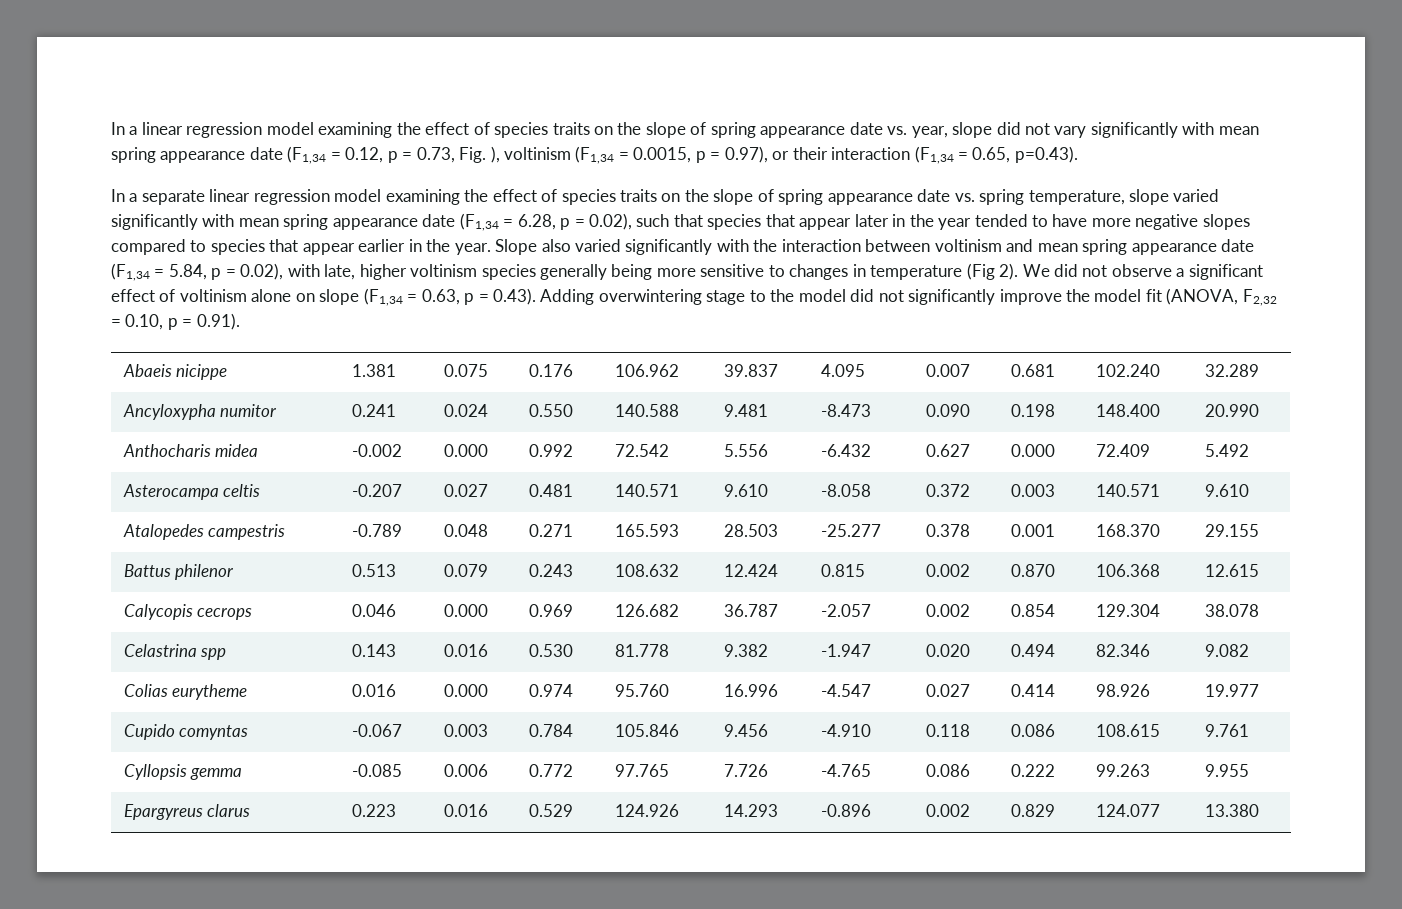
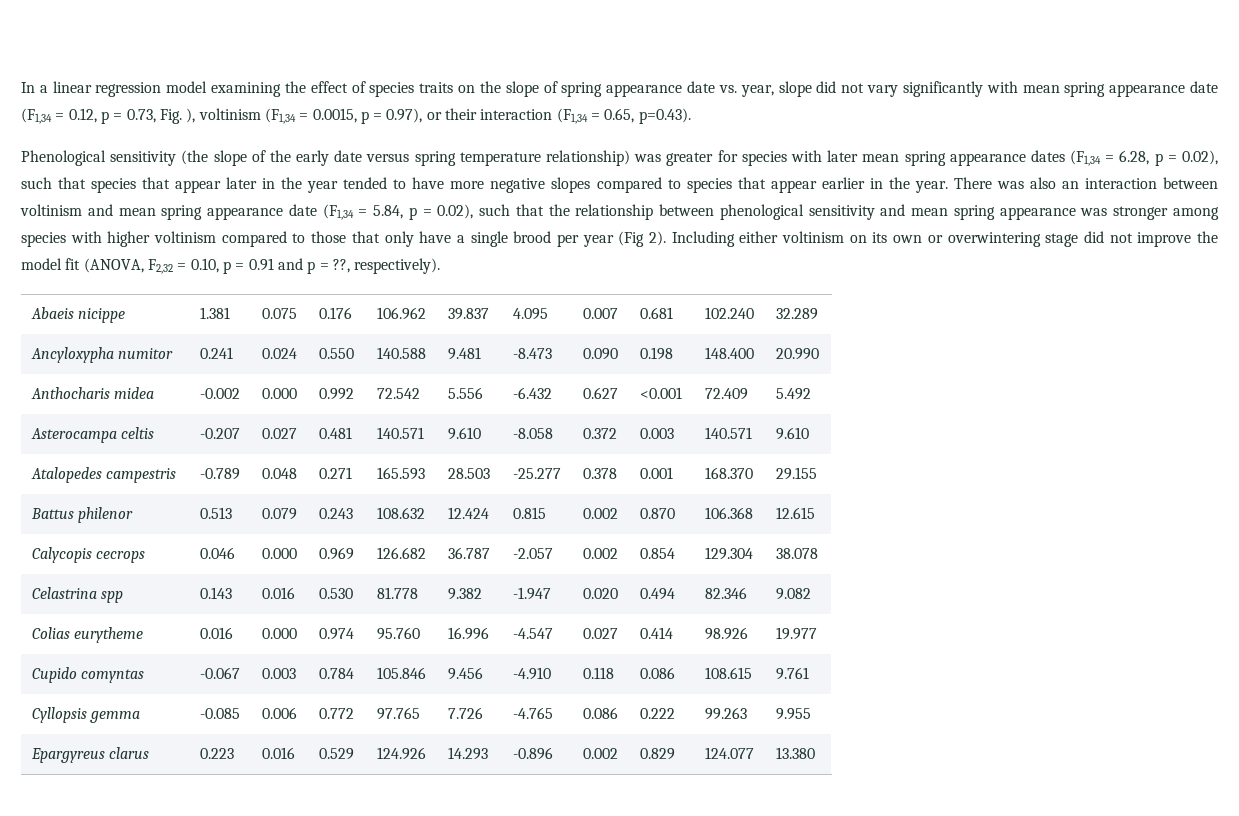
- In a separate linear regression model examining the effect of species traits on the slope of spring appearance date vs. spring temperature, slope varied significantly with mean spring appearance date (F1,34 = 6.28, p = 0.02), such that species that appear later in the year tended to have more negative slopes compared to species that appear earlier in the year.
+ Phenological sensitivity (the slope of the early date versus spring temperature relationship) was greater for species with later mean spring appearance dates (F1,34 = 6.28, p = 0.02), such that species that appear later in the year tended to have more negative slopes compared to species that appear earlier in the year.
- Slope also varied significantly with the interaction between voltinism and mean spring appearance date (F1,34 = 5.84, p = 0.02), with late, higher voltinism species generally being more sensitive to changes in temperature (Fig 2). We did not observe a significant effect of voltinism alone on slope (F1,34 = 0.63, p = 0.43). Adding overwintering stage to the model did not significantly improve the model fit (ANOVA, F2,32 = 0.10, p = 0.91).
+ There was also an interaction between voltinism and mean spring appearance date (F1,34 = 5.84, p = 0.02), such that the relationship between phenological sensitivity and mean spring appearance was stronger among species with higher voltinism compared to those that only have a single brood per year (Fig 2). Including either voltinism on its own or overwintering stage did not improve the model fit (ANOVA, F2,32 = 0.10, p = 0.91 and p = ??, respectively).
- Anthocharis midea | -0.002 | 0.000 | 0.992 | 72.542 | 5.556 | -6.432 | 0.627 | 0.000 | 72.409 | 5.492
+ Anthocharis midea | -0.002 | 0.000 | 0.992 | 72.542 | 5.556 | -6.432 | 0.627 | <0.001 | 72.409 | 5.492

